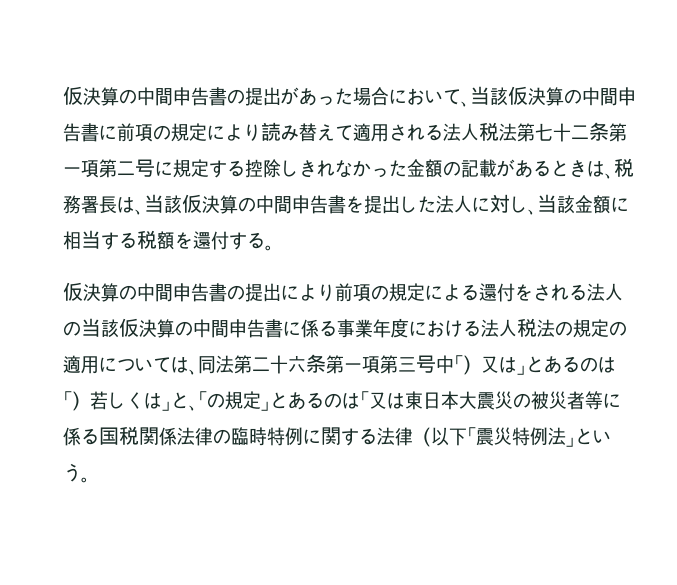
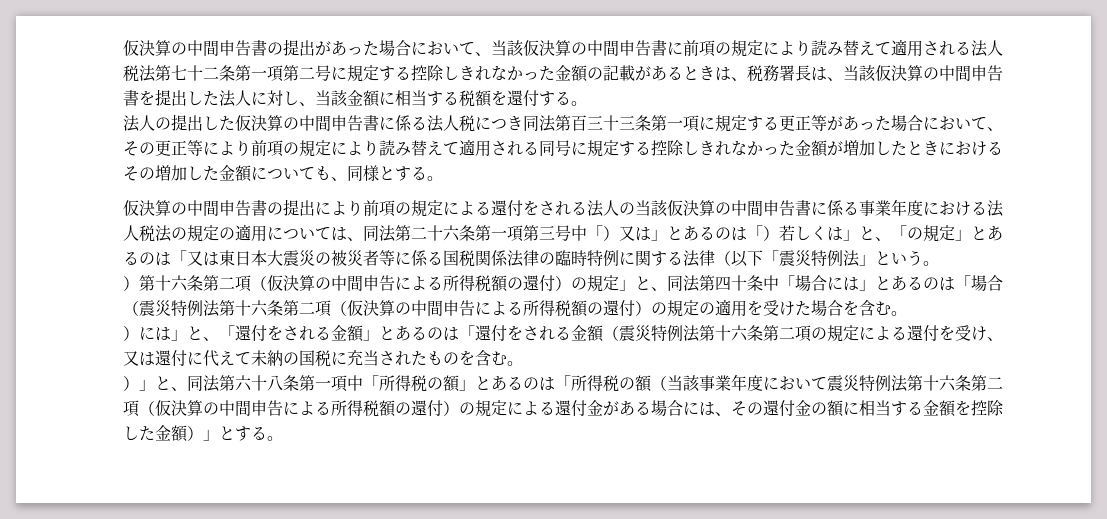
+ 法人の提出した仮決算の中間申告書に係る法人税につき同法第百三十三条第一項に規定する更正等があった場合において、その更正等により前項の規定により読み替えて適用される同号に規定する控除しきれなかった金額が増加したときにおけるその増加した金額についても、同様とする。
+ ）第十六条第二項（仮決算の中間申告による所得税額の還付）の規定」と、同法第四十条中「場合には」とあるのは「場合（震災特例法第十六条第二項（仮決算の中間申告による所得税額の還付）の規定の適用を受けた場合を含む。
+ ）には」と、「還付をされる金額」とあるのは「還付をされる金額（震災特例法第十六条第二項の規定による還付を受け、又は還付に代えて未納の国税に充当されたものを含む。
+ ）」と、同法第六十八条第一項中「所得税の額」とあるのは「所得税の額（当該事業年度において震災特例法第十六条第二項（仮決算の中間申告による所得税額の還付）の規定による還付金がある場合には、その還付金の額に相当する金額を控除した金額）」とする。

